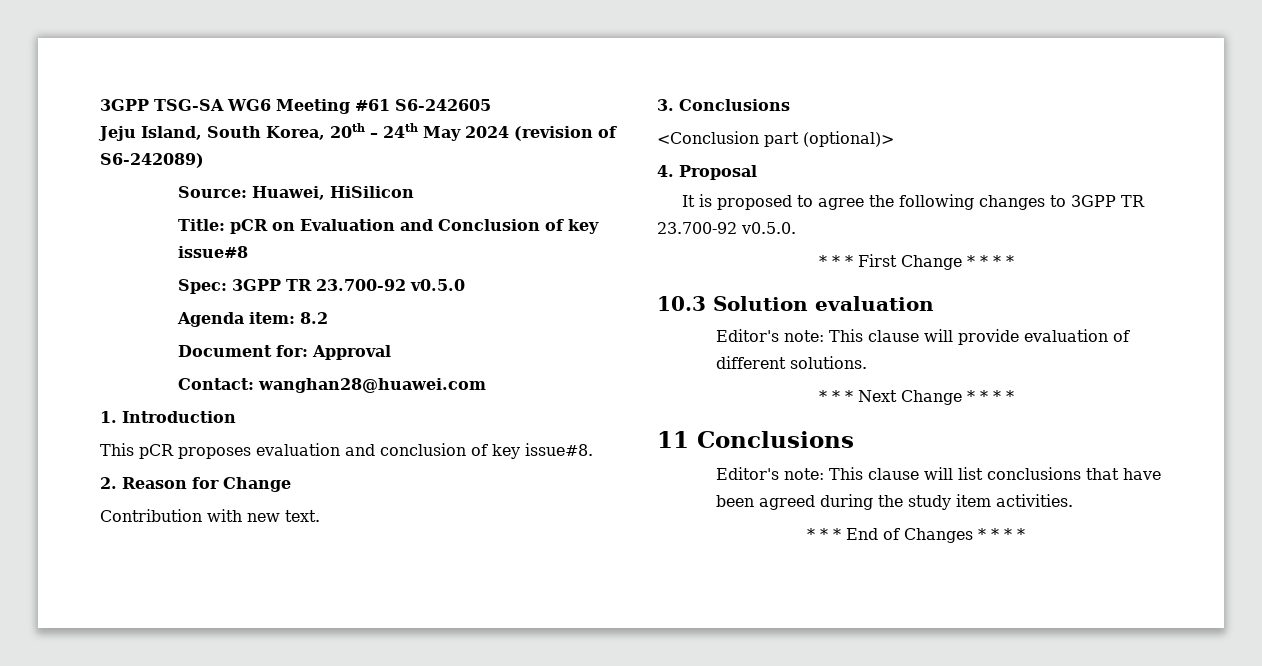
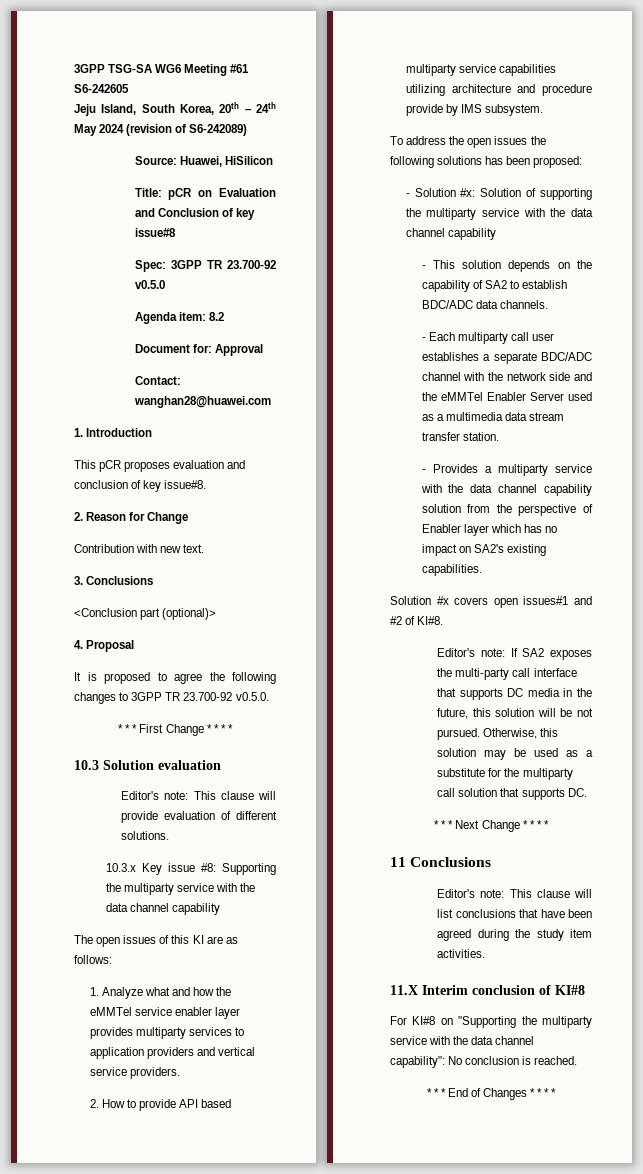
+ 10.3.x Key issue #8: Supporting the multiparty service with the data channel capability
+ The open issues of this KI are as follows:
+ 1. Analyze what and how the eMMTel service enabler layer provides multiparty services to application providers and vertical service providers.
+ 2. How to provide API based multiparty service capabilities utilizing architecture and procedure provide by IMS subsystem.
+ To address the open issues the following solutions has been proposed:
+ - Solution #x: Solution of supporting the multiparty service with the data channel capability
+ - This solution depends on the capability of SA2 to establish BDC/ADC data channels.
+ - Each multiparty call user establishes a separate BDC/ADC channel with the network side and the eMMTel Enabler Server used as a multimedia data stream transfer station.
+ - Provides a multiparty service with the data channel capability solution from the perspective of Enabler layer which has no impact on SA2's existing capabilities.
+ Solution #x covers open issues#1 and #2 of KI#8.
+ Editor's note: If SA2 exposes the multi-party call interface that supports DC media in the future, this solution will be not pursued. Otherwise, this solution may be used as a substitute for the multiparty call solution that supports DC.
+ 11.X Interim conclusion of KI#8
+ For KI#8 on "Supporting the multiparty service with the data channel capability": No conclusion is reached.

